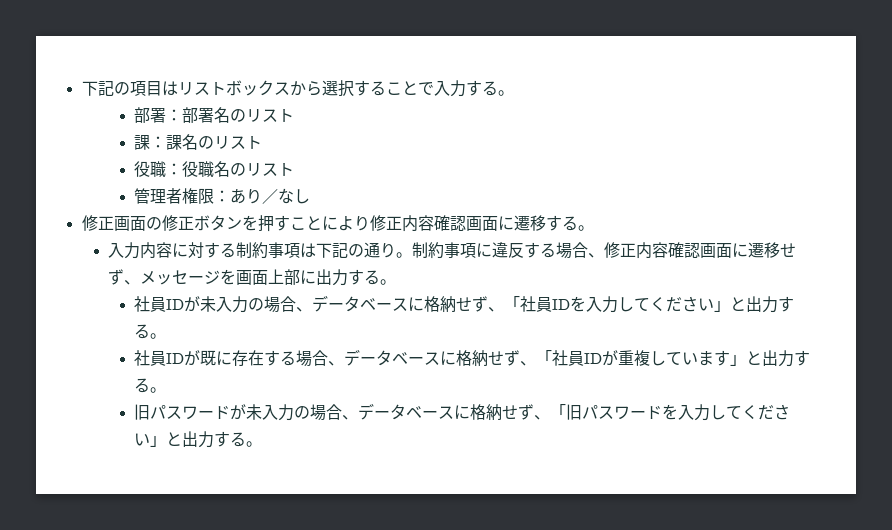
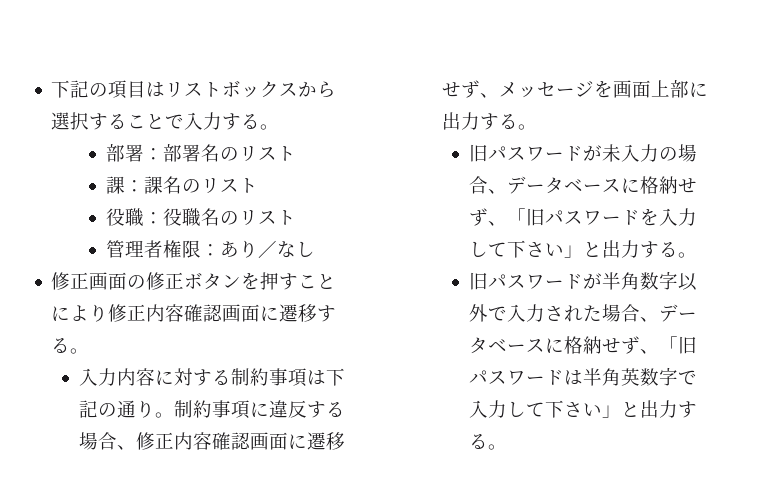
- 社員IDが未入力の場合、データベースに格納せず、「社員IDを入力してください」と出力する。
- 社員IDが既に存在する場合、データベースに格納せず、「社員IDが重複しています」と出力する。
- 旧パスワードが未入力の場合、データベースに格納せず、「旧パスワードを入力してください」と出力する。
+ 旧パスワードが未入力の場合、データベースに格納せず、「旧パスワードを入力して下さい」と出力する。
+ 旧パスワードが半角数字以外で入力された場合、データベースに格納せず、「旧パスワードは半角英数字で入力して下さい」と出力する。

